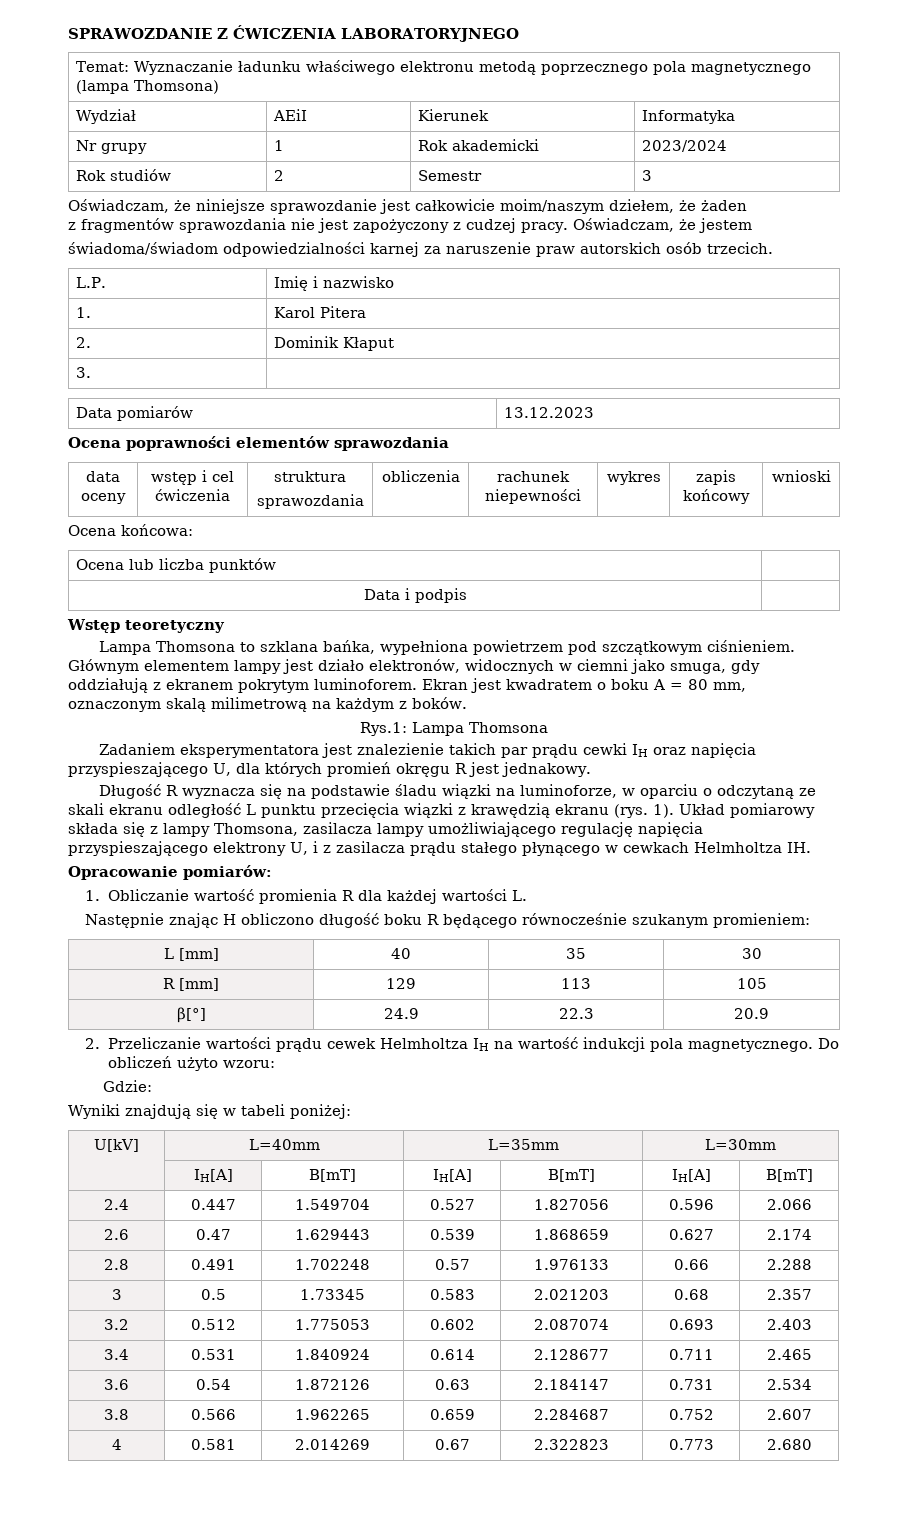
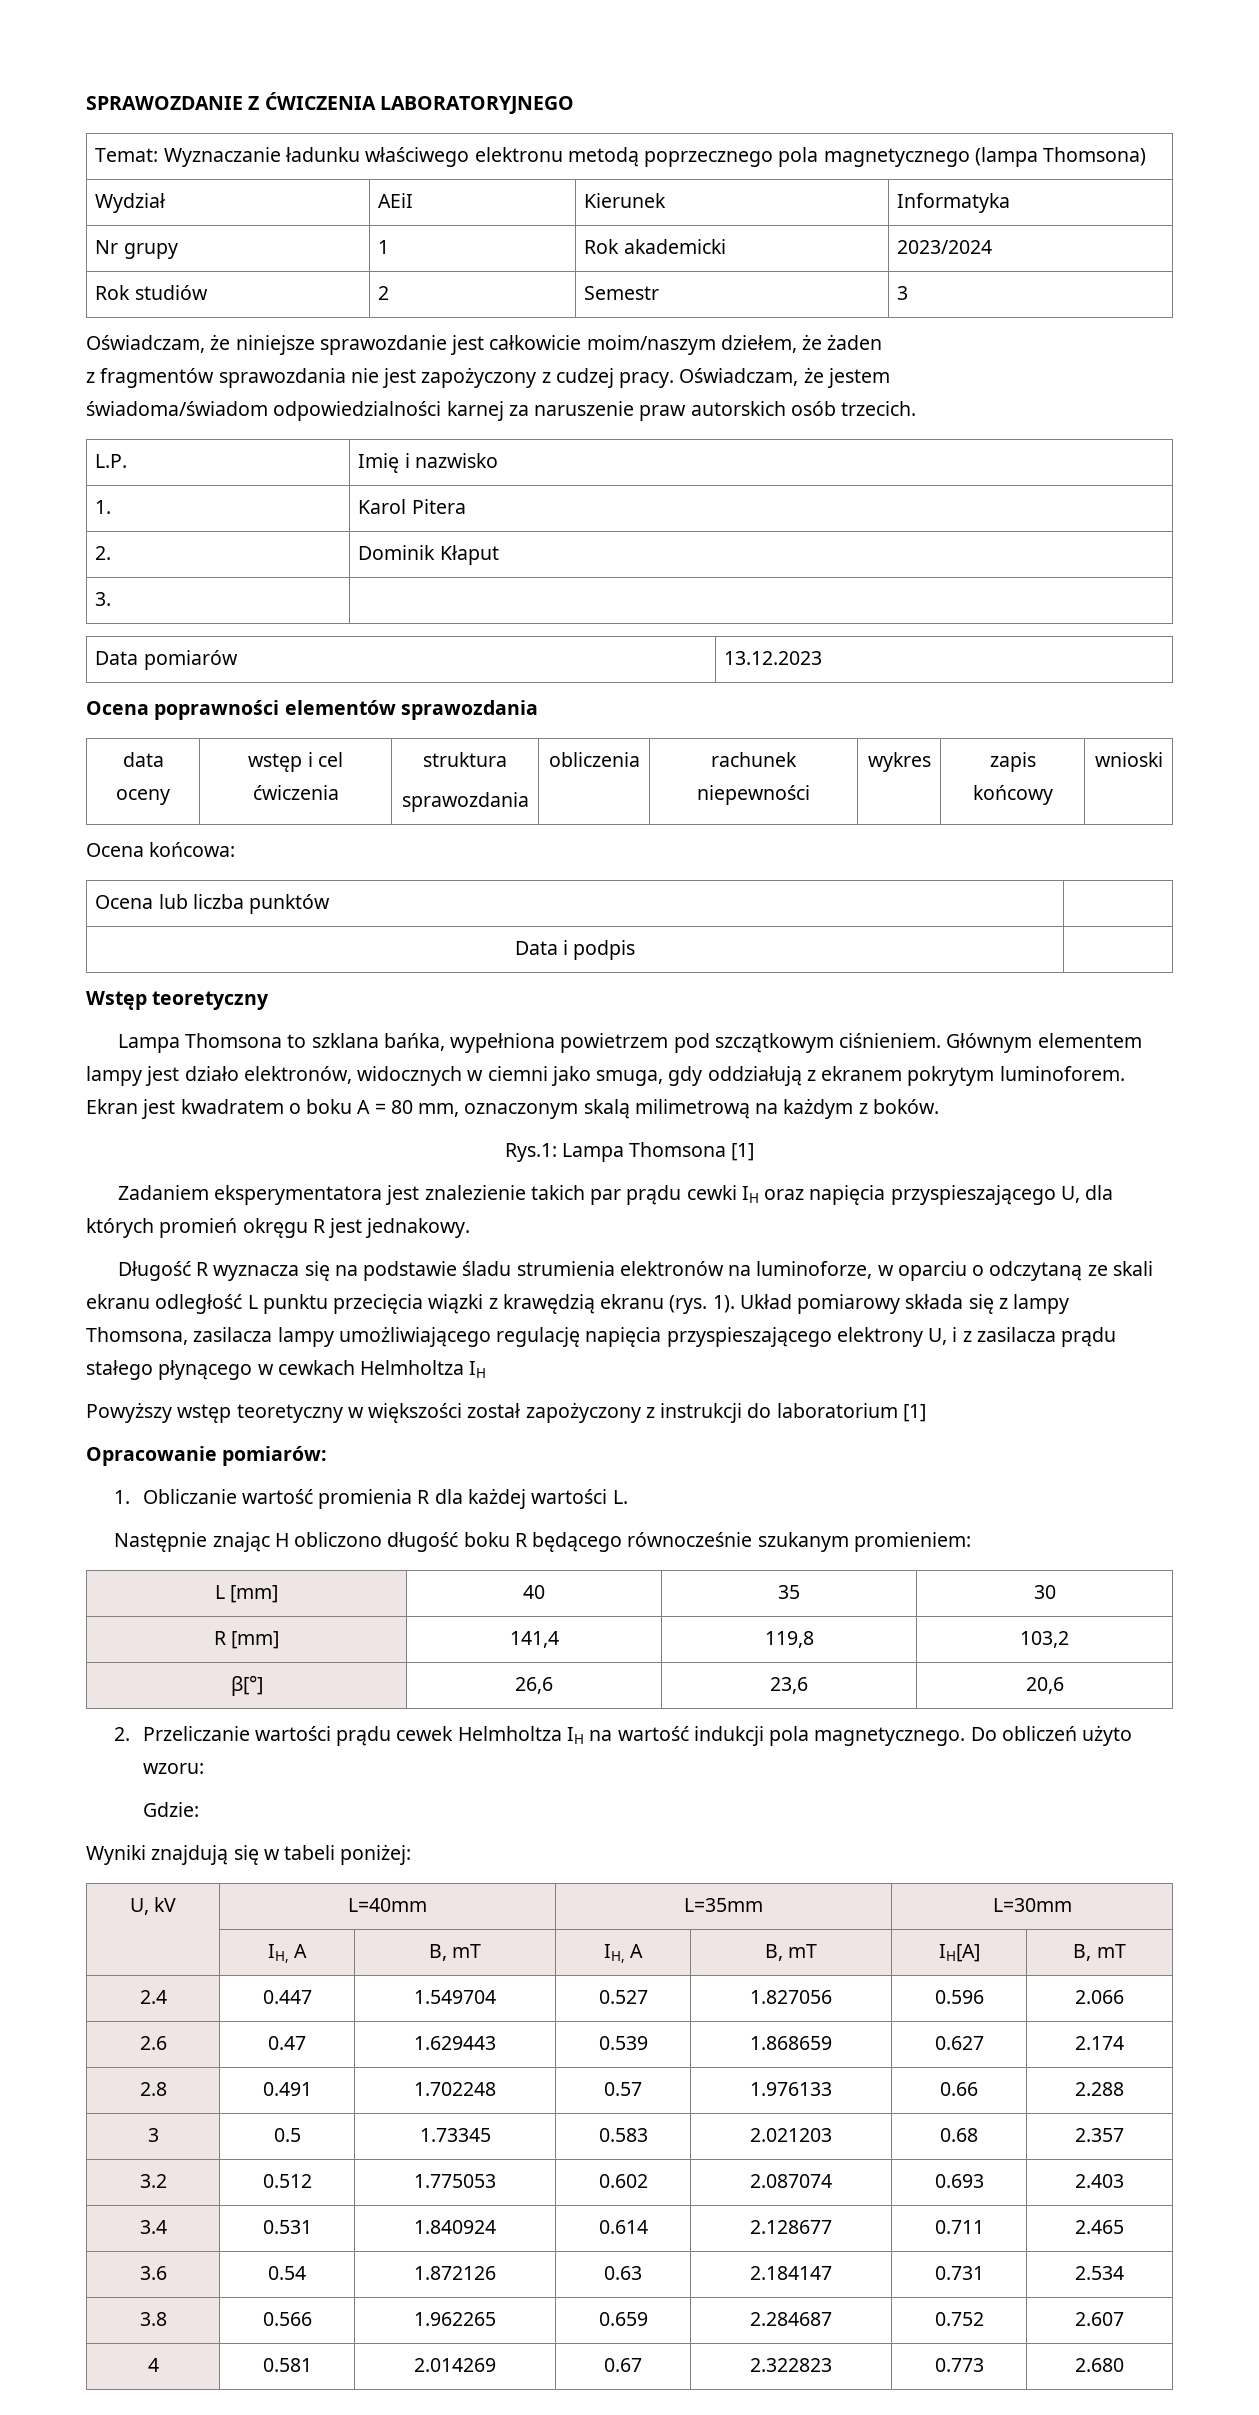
- Rys.1: Lampa Thomsona
+ Rys.1: Lampa Thomsona [1]
- Długość R wyznacza się na podstawie śladu wiązki na luminoforze, w oparciu o odczytaną ze skali ekranu odległość L punktu przecięcia wiązki z krawędzią ekranu (rys.
+ Długość R wyznacza się na podstawie śladu strumienia elektronów na luminoforze, w oparciu o odczytaną ze skali ekranu odległość L punktu przecięcia wiązki z krawędzią ekranu (rys.
- Układ pomiarowy składa się z lampy Thomsona, zasilacza lampy umożliwiającego regulację napięcia przyspieszającego elektrony U, i z zasilacza prądu stałego płynącego w cewkach Helmholtza IH.
+ Układ pomiarowy składa się z lampy Thomsona, zasilacza lampy umożliwiającego regulację napięcia przyspieszającego elektrony U, i z zasilacza prądu stałego płynącego w cewkach Helmholtza IH
+ Powyższy wstęp teoretyczny w większości został zapożyczony z instrukcji do laboratorium [1]
- R [mm] | 129 | 113 | 105
- β[°] | 24.9 | 22.3 | 20.9
+ R [mm] | 141,4 | 119,8 | 103,2
+ β[°] | 26,6 | 23,6 | 20,6
- U[kV] | L=40mm | L=35mm | L=30mm
+ U, kV | L=40mm | L=35mm | L=30mm
- | IH[A] | B[mT] | IH[A] | B[mT] | IH[A] | B[mT]
+ | IH, A | B, mT | IH, A | B, mT | IH[A] | B, mT

